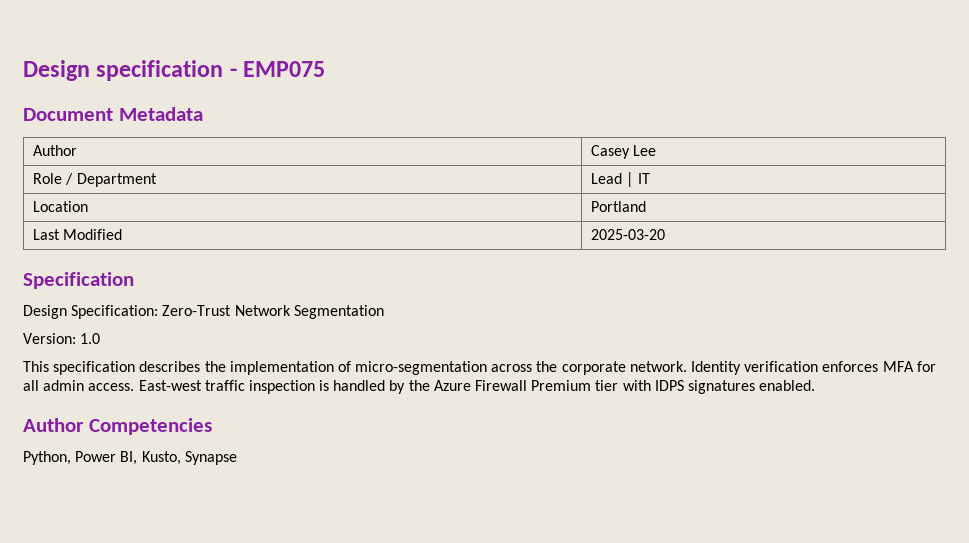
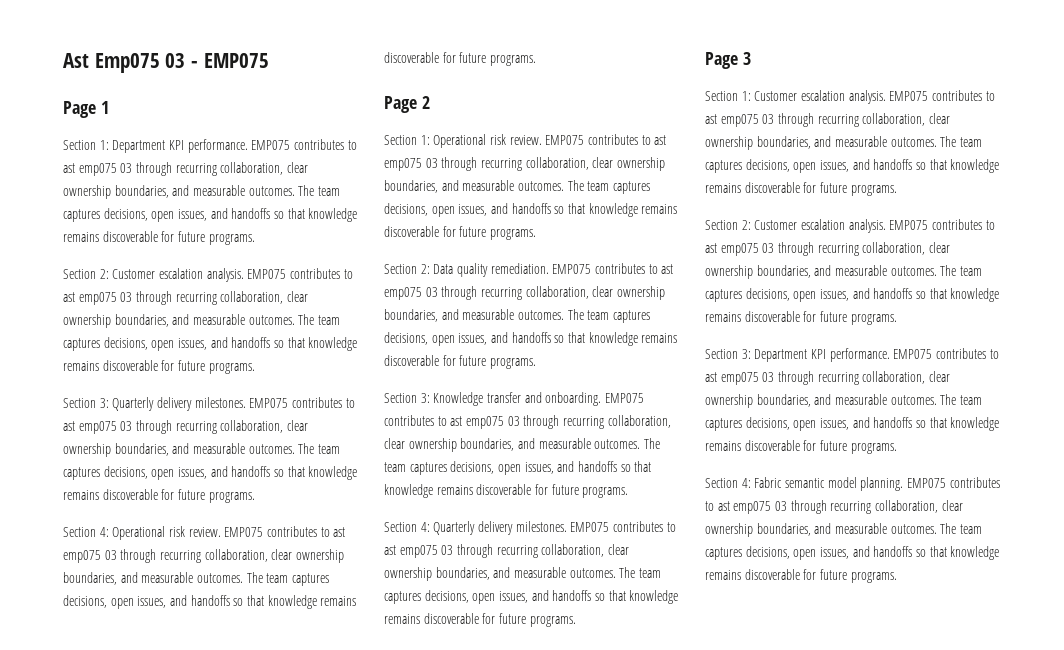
- Design specification - EMP075
+ Ast Emp075 03 - EMP075
- Document Metadata
- Author | Casey Lee
- Role / Department | Lead | IT
- Location | Portland
- Last Modified | 2025-03-20
- Specification
- Design Specification: Zero-Trust Network Segmentation
- Version: 1.0
- This specification describes the implementation of micro-segmentation across the corporate network. Identity verification enforces MFA for all admin access. East-west traffic inspection is handled by the Azure Firewall Premium tier with IDPS signatures enabled.
- Author Competencies
- Python, Power BI, Kusto, Synapse
+ Page 1
+ Section 1: Department KPI performance. EMP075 contributes to ast emp075 03 through recurring collaboration, clear ownership boundaries, and measurable outcomes. The team captures decisions, open issues, and handoffs so that knowledge remains discoverable for future programs.
+ Section 2: Customer escalation analysis. EMP075 contributes to ast emp075 03 through recurring collaboration, clear ownership boundaries, and measurable outcomes. The team captures decisions, open issues, and handoffs so that knowledge remains discoverable for future programs.
+ Section 3: Quarterly delivery milestones. EMP075 contributes to ast emp075 03 through recurring collaboration, clear ownership boundaries, and measurable outcomes. The team captures decisions, open issues, and handoffs so that knowledge remains discoverable for future programs.
+ Section 4: Operational risk review. EMP075 contributes to ast emp075 03 through recurring collaboration, clear ownership boundaries, and measurable outcomes. The team captures decisions, open issues, and handoffs so that knowledge remains discoverable for future programs.
+ Page 2
+ Section 1: Operational risk review. EMP075 contributes to ast emp075 03 through recurring collaboration, clear ownership boundaries, and measurable outcomes. The team captures decisions, open issues, and handoffs so that knowledge remains discoverable for future programs.
+ Section 2: Data quality remediation. EMP075 contributes to ast emp075 03 through recurring collaboration, clear ownership boundaries, and measurable outcomes. The team captures decisions, open issues, and handoffs so that knowledge remains discoverable for future programs.
+ Section 3: Knowledge transfer and onboarding. EMP075 contributes to ast emp075 03 through recurring collaboration, clear ownership boundaries, and measurable outcomes. The team captures decisions, open issues, and handoffs so that knowledge remains discoverable for future programs.
+ Section 4: Quarterly delivery milestones. EMP075 contributes to ast emp075 03 through recurring collaboration, clear ownership boundaries, and measurable outcomes. The team captures decisions, open issues, and handoffs so that knowledge remains discoverable for future programs.
+ Page 3
+ Section 1: Customer escalation analysis. EMP075 contributes to ast emp075 03 through recurring collaboration, clear ownership boundaries, and measurable outcomes. The team captures decisions, open issues, and handoffs so that knowledge remains discoverable for future programs.
+ Section 2: Customer escalation analysis. EMP075 contributes to ast emp075 03 through recurring collaboration, clear ownership boundaries, and measurable outcomes. The team captures decisions, open issues, and handoffs so that knowledge remains discoverable for future programs.
+ Section 3: Department KPI performance. EMP075 contributes to ast emp075 03 through recurring collaboration, clear ownership boundaries, and measurable outcomes. The team captures decisions, open issues, and handoffs so that knowledge remains discoverable for future programs.
+ Section 4: Fabric semantic model planning. EMP075 contributes to ast emp075 03 through recurring collaboration, clear ownership boundaries, and measurable outcomes. The team captures decisions, open issues, and handoffs so that knowledge remains discoverable for future programs.

